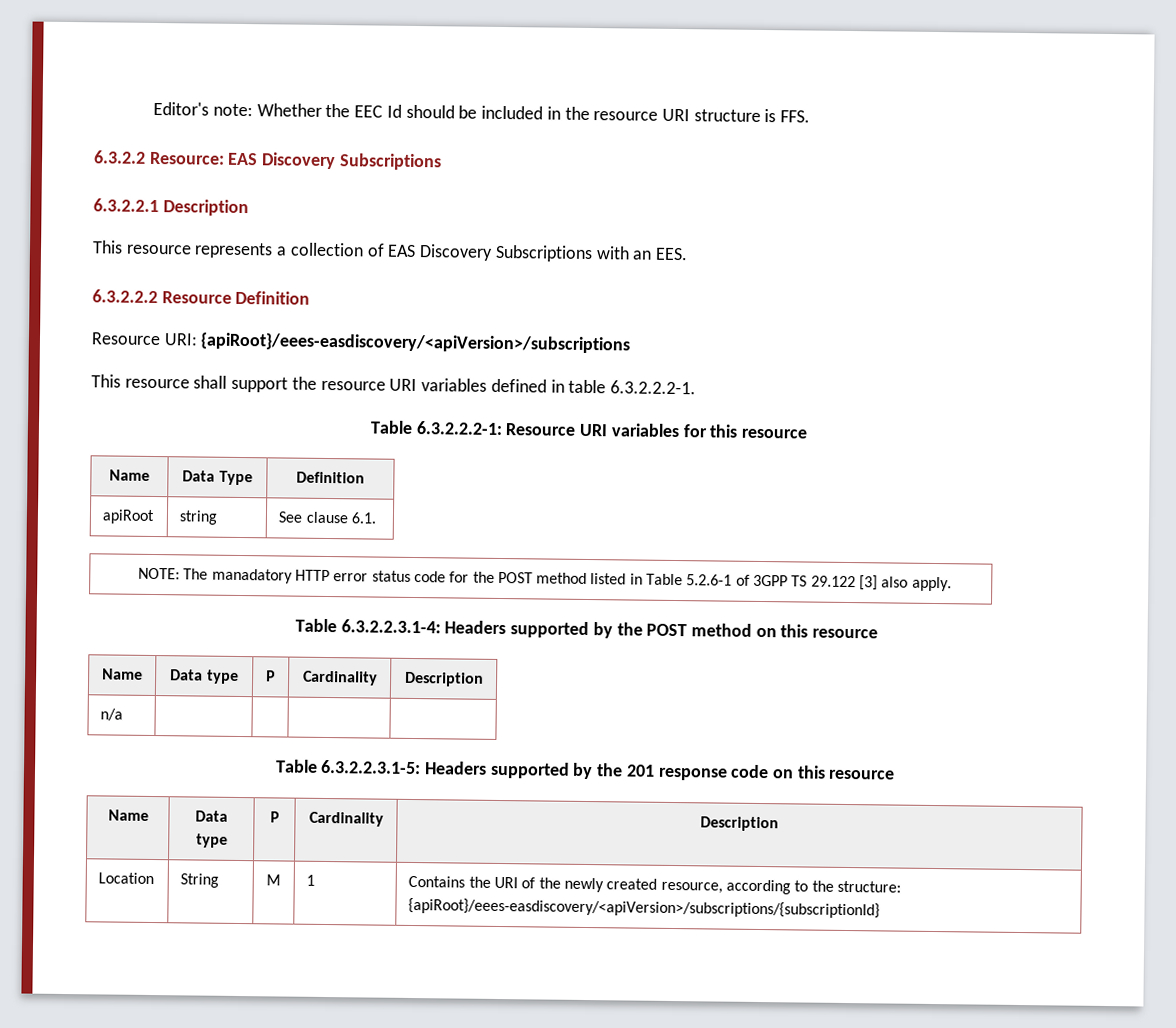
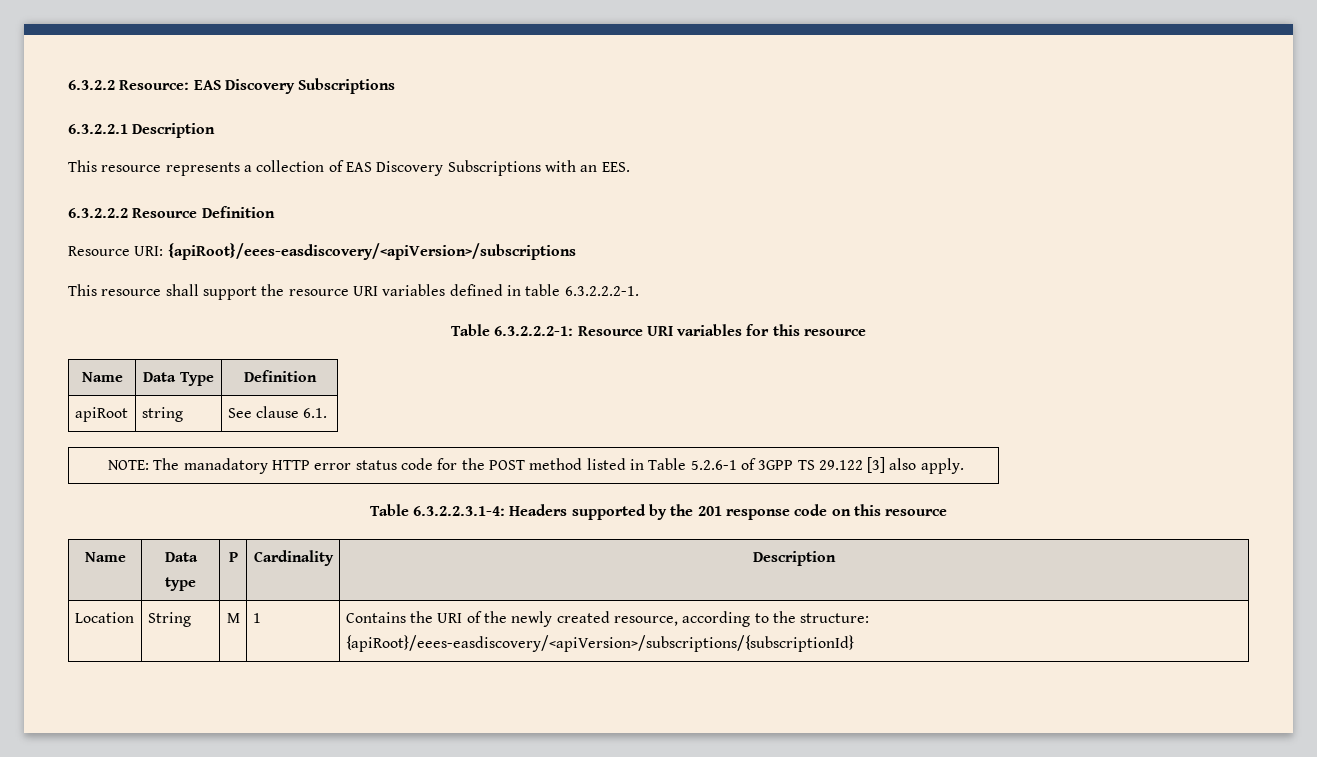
- Editor's note: Whether the EEC Id should be included in the resource URI structure is FFS.
- Table 6.3.2.2.3.1-4: Headers supported by the POST method on this resource
- Name | Data type | P | Cardinality | Description
- n/a | | | |
- Table 6.3.2.2.3.1-5: Headers supported by the 201 response code on this resource
+ Table 6.3.2.2.3.1-4: Headers supported by the 201 response code on this resource

